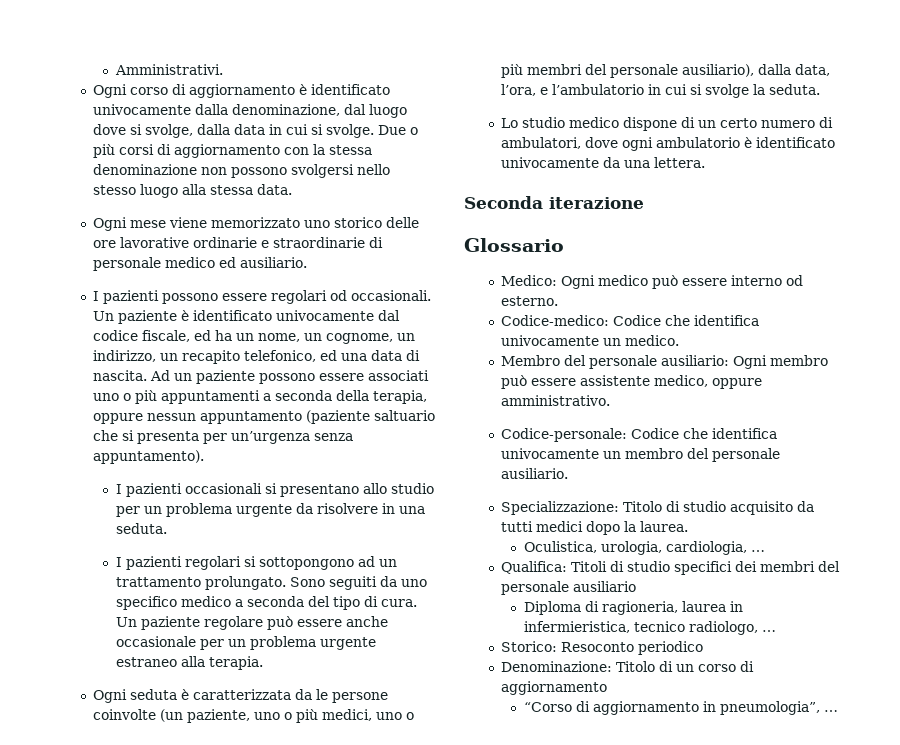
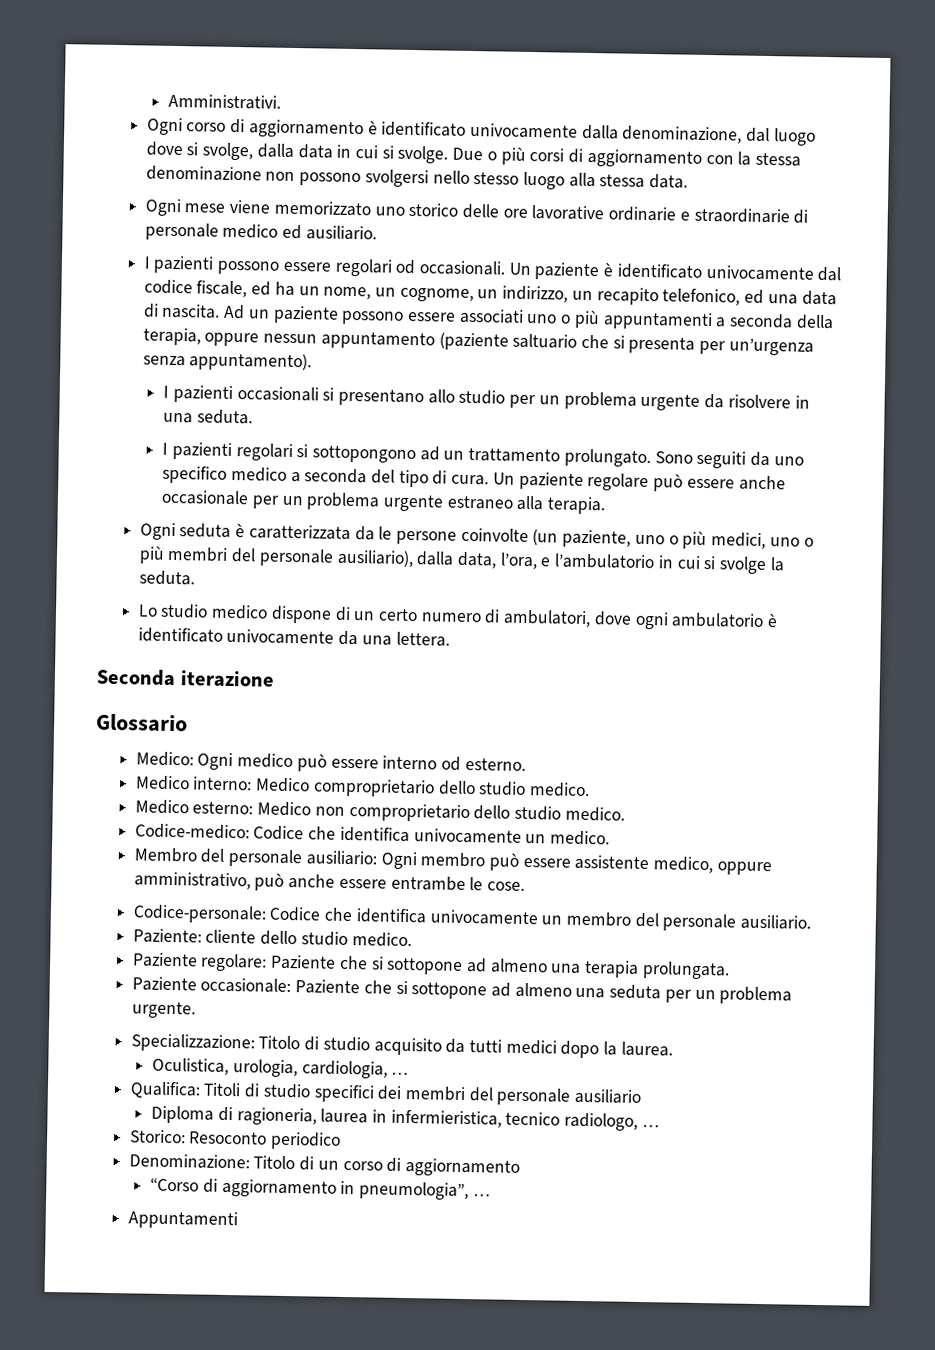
+ Medico interno: Medico comproprietario dello studio medico.
+ Medico esterno: Medico non comproprietario dello studio medico.
- Membro del personale ausiliario: Ogni membro può essere assistente medico, oppure amministrativo.
+ Membro del personale ausiliario: Ogni membro può essere assistente medico, oppure amministrativo, può anche essere entrambe le cose.
+ Paziente: cliente dello studio medico.
+ Paziente regolare: Paziente che si sottopone ad almeno una terapia prolungata.
+ Paziente occasionale: Paziente che si sottopone ad almeno una seduta per un problema urgente.
+ Appuntamenti

